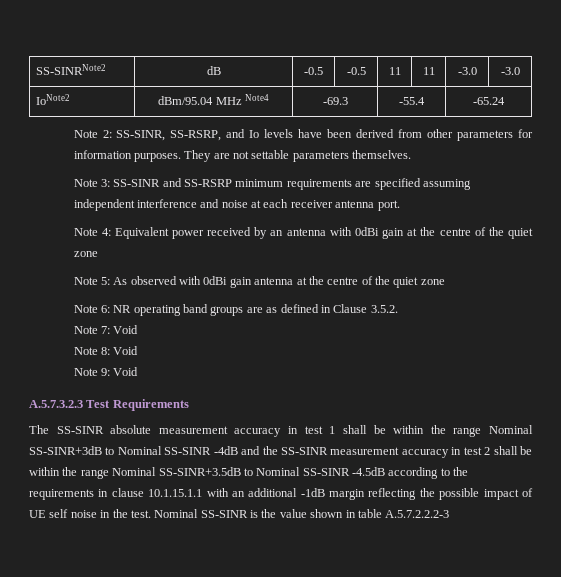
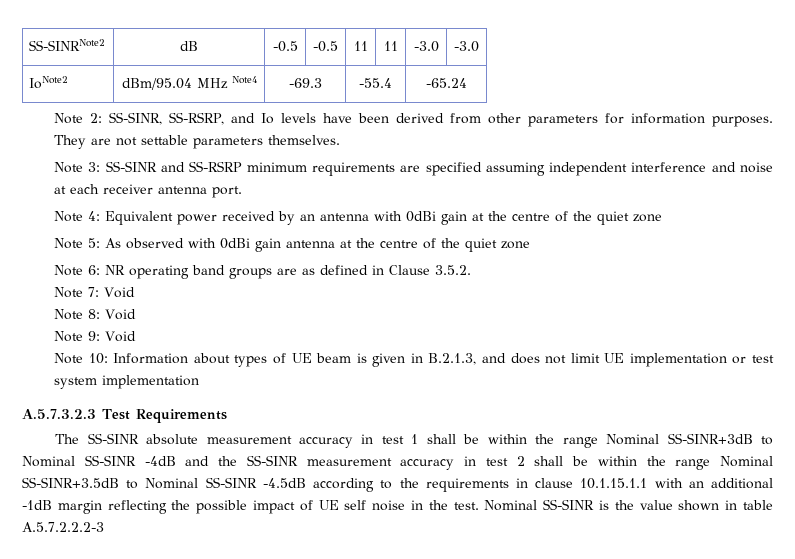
+ Note 10: Information about types of UE beam is given in B.2.1.3, and does not limit UE implementation or test system implementation

